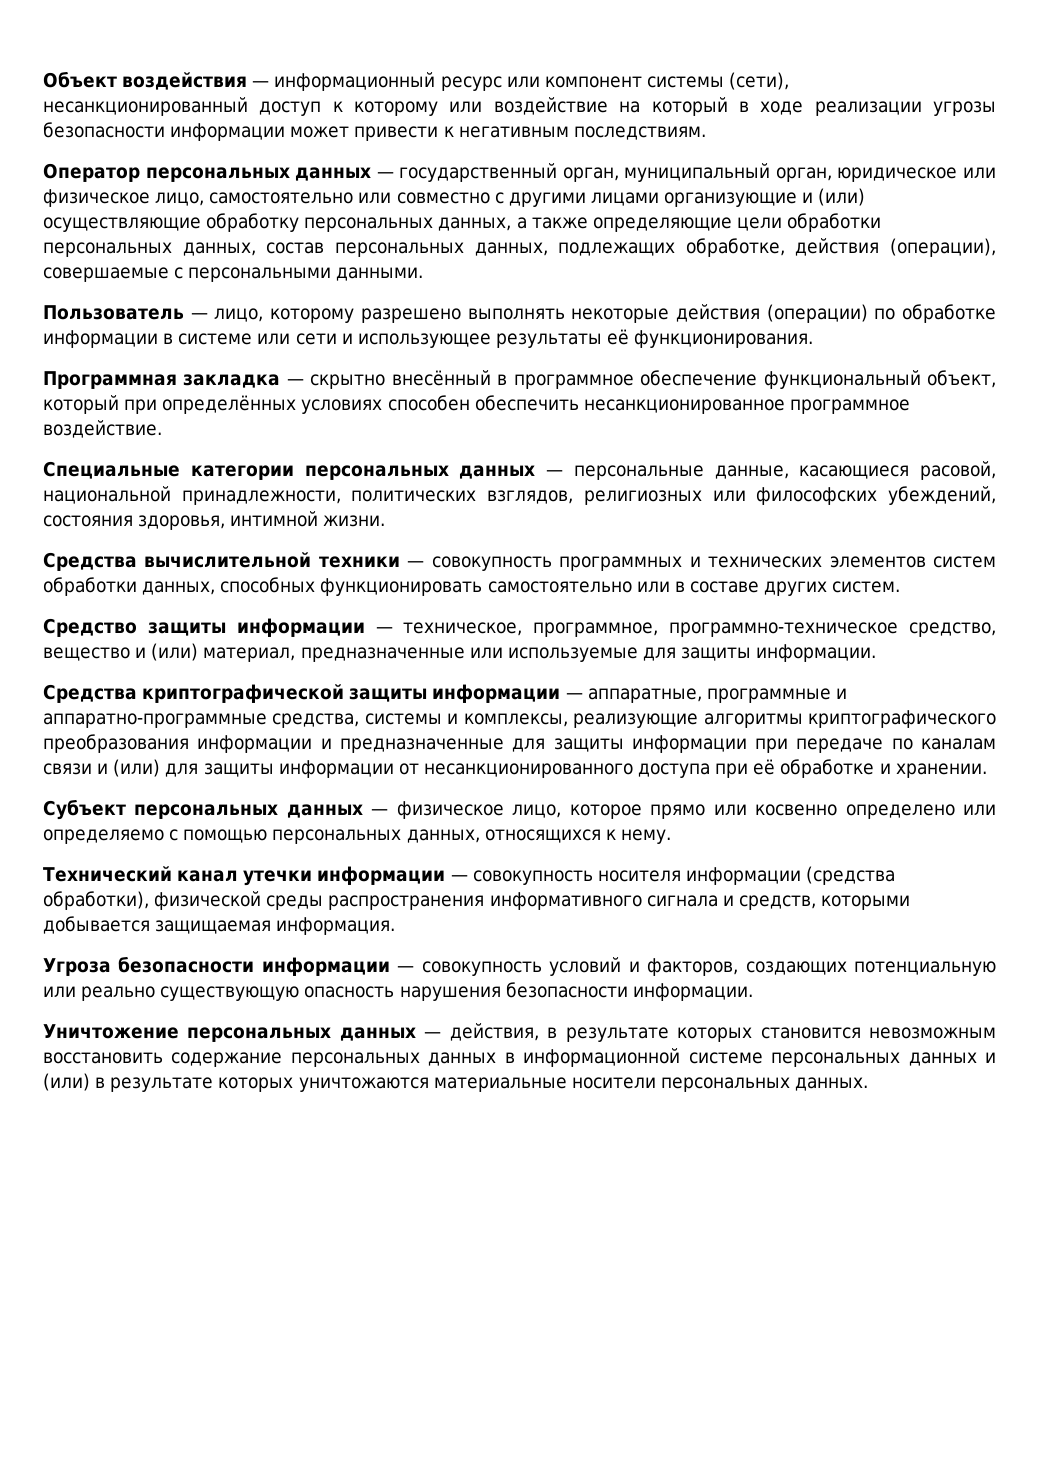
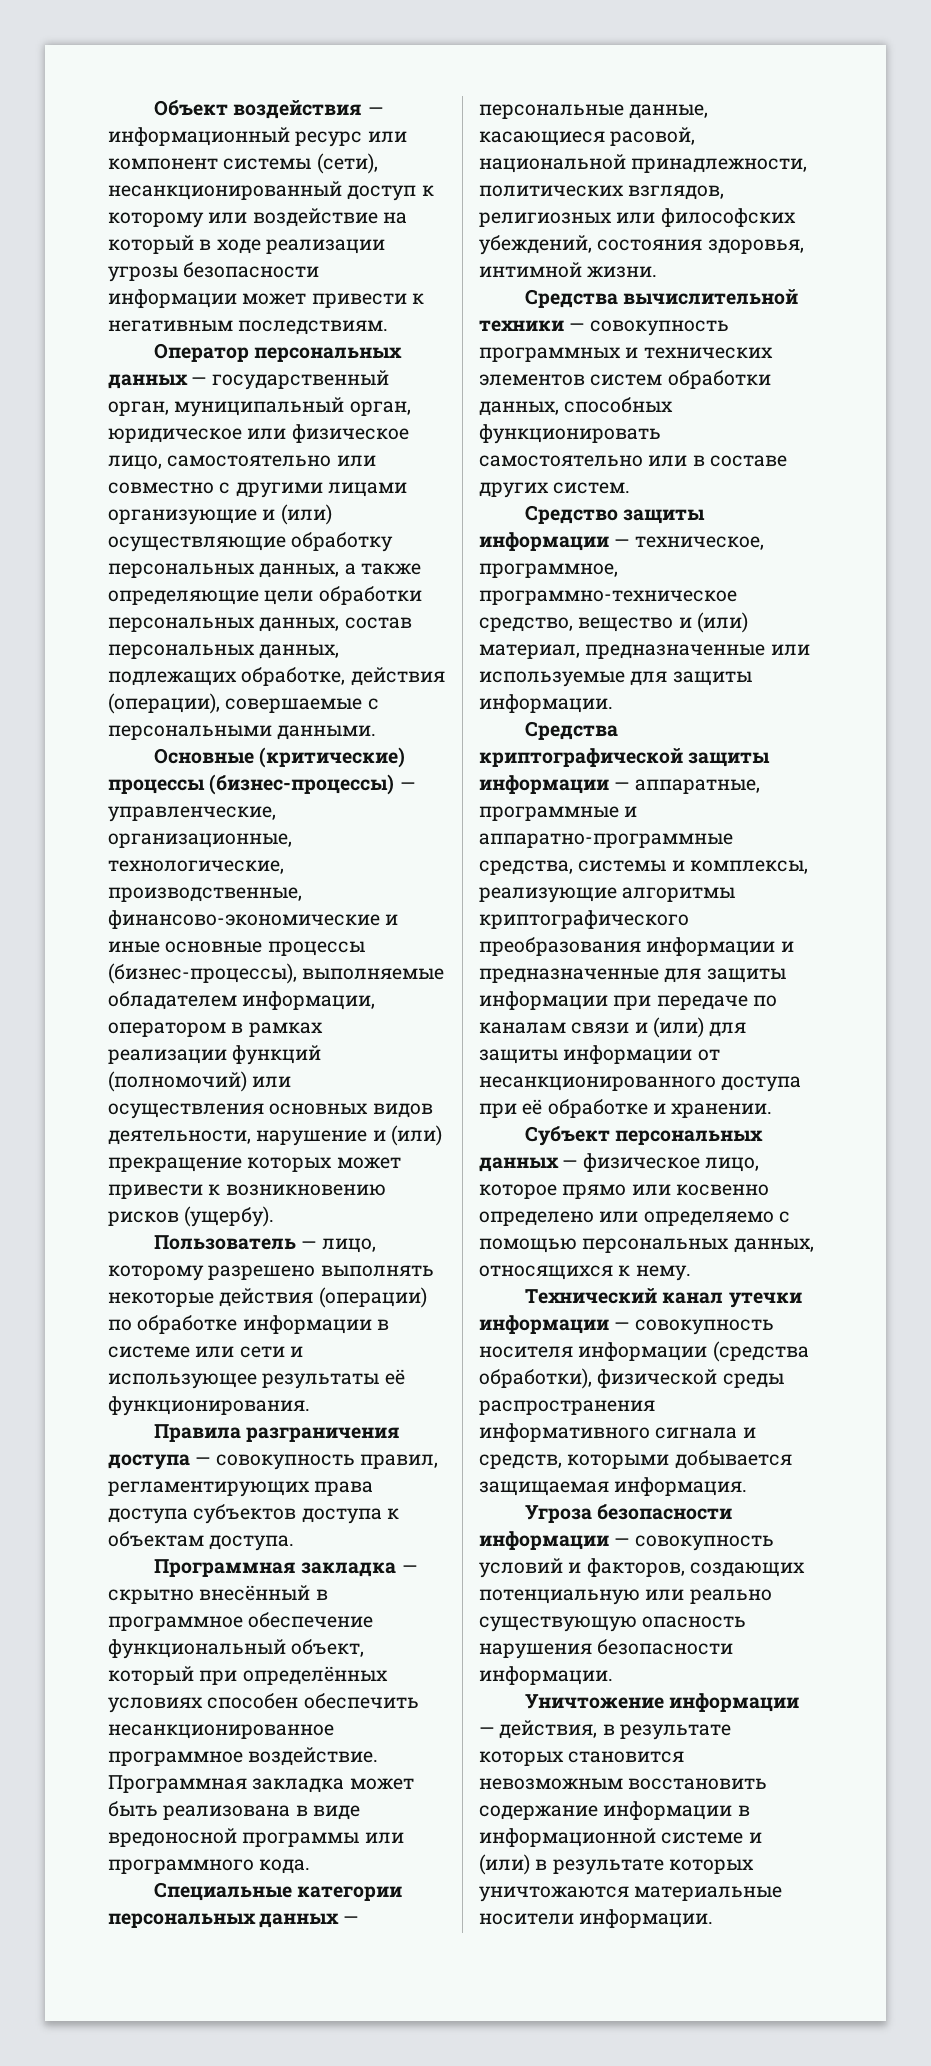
+ Основные (критические) процессы (бизнес-процессы) — управленческие, организационные, технологические, производственные, финансово-экономические и иные основные процессы (бизнес-процессы), выполняемые обладателем информации, оператором в рамках реализации функций (полномочий) или осуществления основных видов деятельности, нарушение и (или) прекращение которых может привести к возникновению рисков (ущербу).
+ Правила разграничения доступа — совокупность правил, регламентирующих права доступа субъектов доступа к объектам доступа.
+ Программная закладка может быть реализована в виде вредоносной программы или программного кода.
- Уничтожение персональных данных — действия, в результате которых становится невозможным восстановить содержание персональных данных в информационной системе персональных данных и (или) в результате которых уничтожаются материальные носители персональных данных.
+ Уничтожение информации — действия, в результате которых становится невозможным восстановить содержание информации в информационной системе и (или) в результате которых уничтожаются материальные носители информации.

